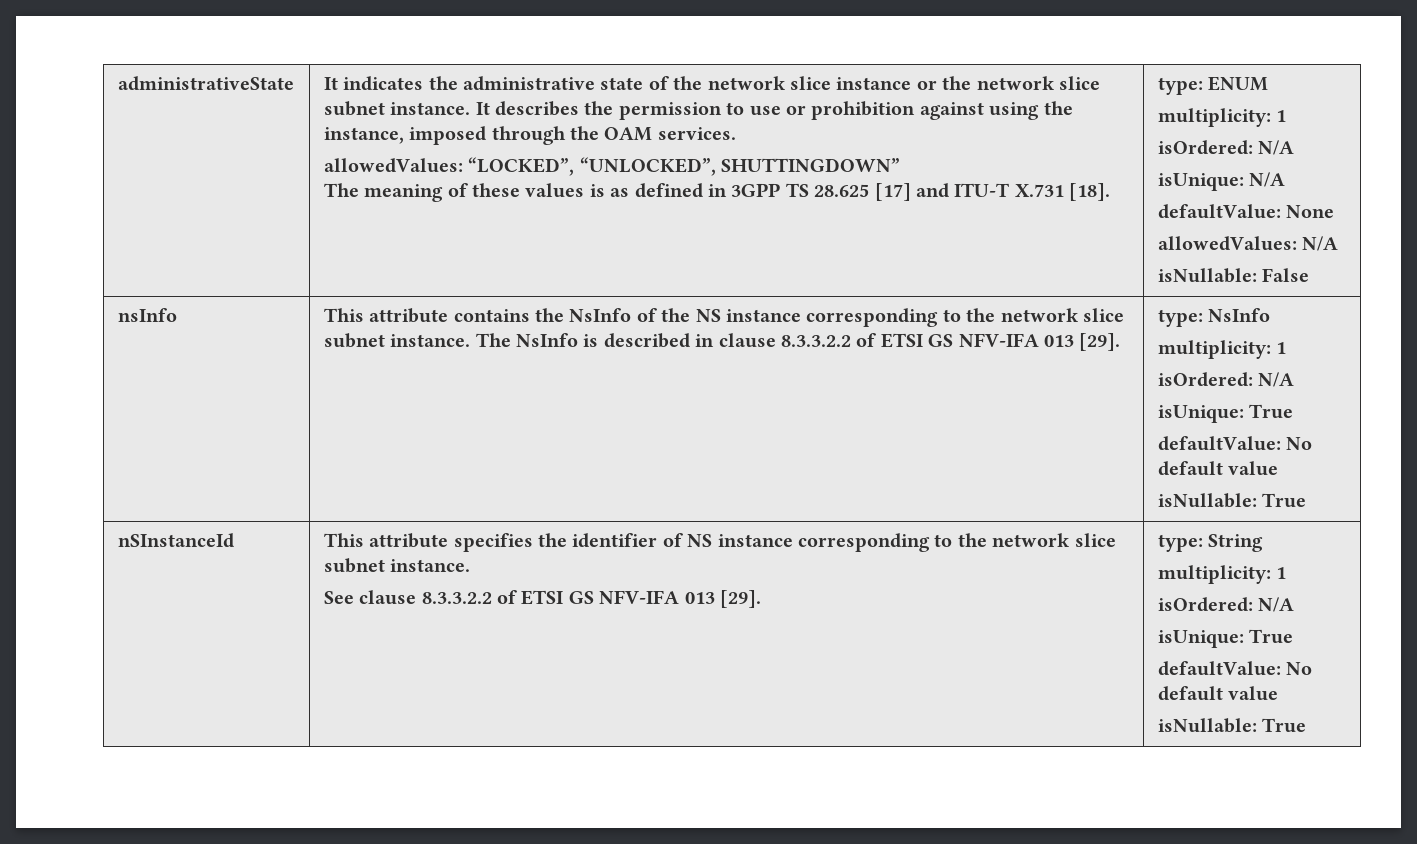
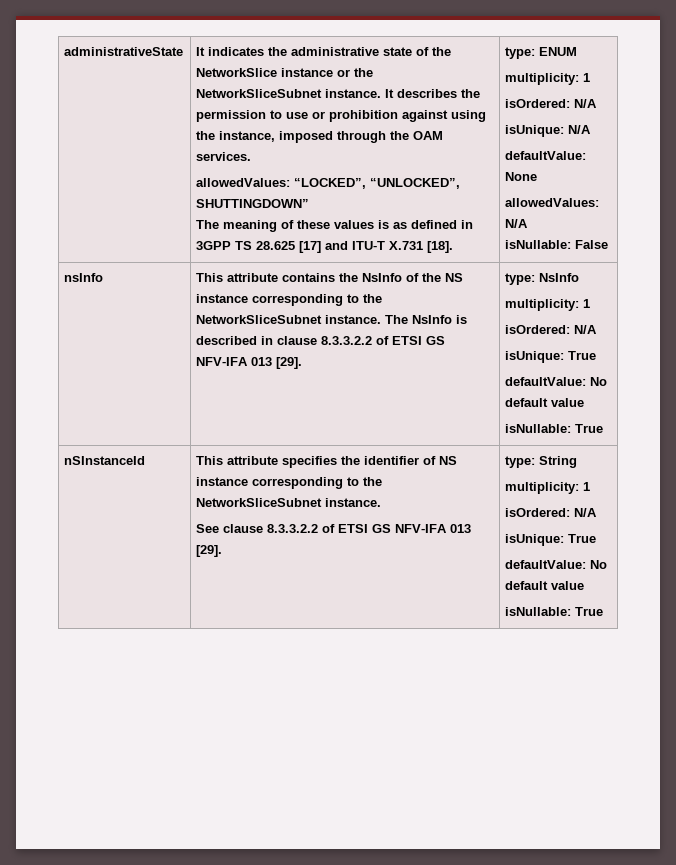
- It indicates the administrative state of the network slice instance or the network slice subnet instance.
+ It indicates the administrative state of the NetworkSlice instance or the NetworkSliceSubnet instance.
- This attribute contains the NsInfo of the NS instance corresponding to the network slice subnet instance.
+ This attribute contains the NsInfo of the NS instance corresponding to the NetworkSliceSubnet instance.
- nSInstanceId | This attribute specifies the identifier of NS instance corresponding to the network slice subnet instance.
+ nSInstanceId | This attribute specifies the identifier of NS instance corresponding to the NetworkSliceSubnet instance.

